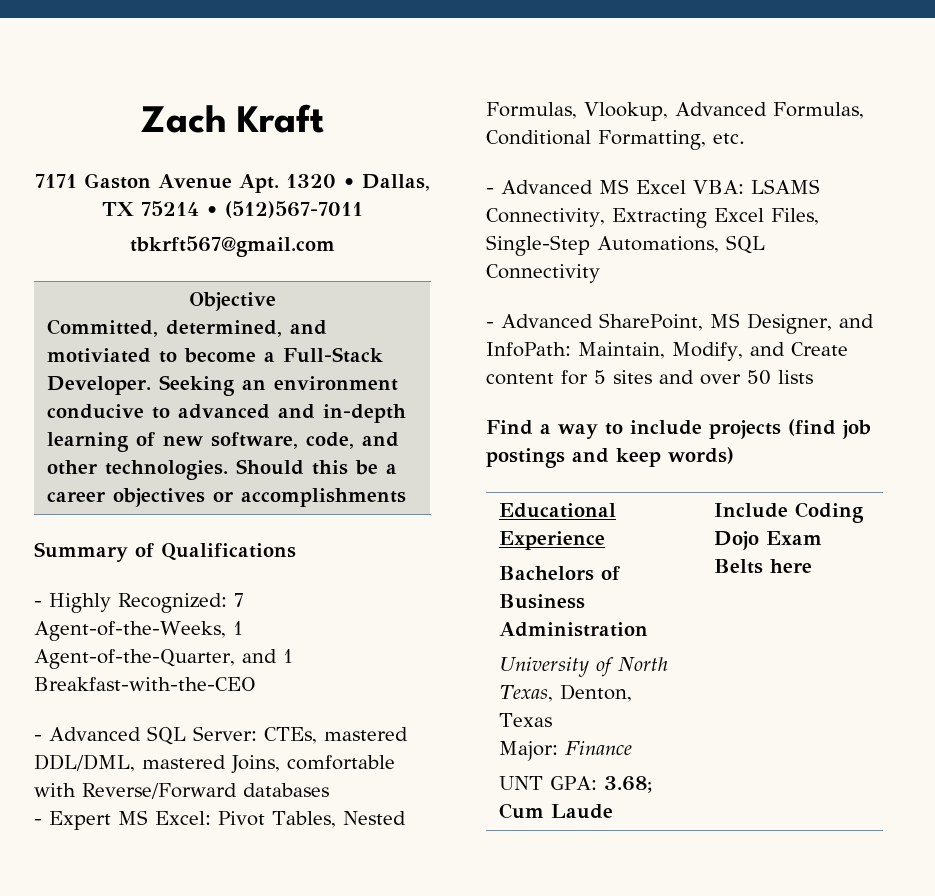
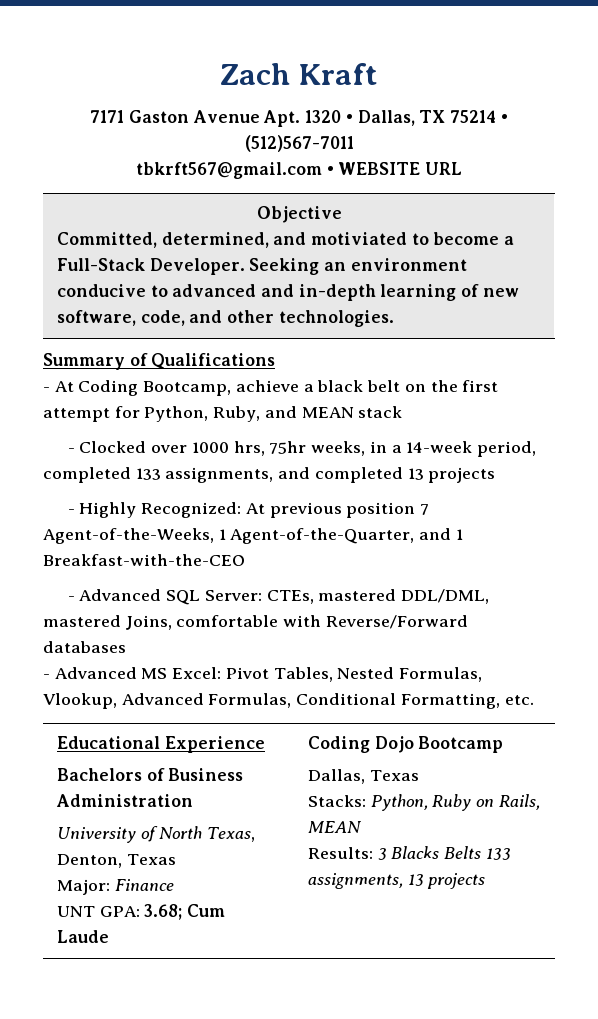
- tbkrft567@gmail.com
+ tbkrft567@gmail.com • WEBSITE URL
  Objective
- Committed, determined, and motiviated to become a Full-Stack Developer. Seeking an environment conducive to advanced and in-depth learning of new software, code, and other technologies. Should this be a career objectives or accomplishments
+ Committed, determined, and motiviated to become a Full-Stack Developer. Seeking an environment conducive to advanced and in-depth learning of new software, code, and other technologies.
  Summary of Qualifications
+ - At Coding Bootcamp, achieve a black belt on the first attempt for Python, Ruby, and MEAN stack
+ - Clocked over 1000 hrs, 75hr weeks, in a 14-week period, completed 133 assignments, and completed 13 projects
- - Highly Recognized: 7 Agent-of-the-Weeks, 1 Agent-of-the-Quarter, and 1 Breakfast-with-the-CEO
+ - Highly Recognized: At previous position 7 Agent-of-the-Weeks, 1 Agent-of-the-Quarter, and 1 Breakfast-with-the-CEO
- - Expert MS Excel: Pivot Tables, Nested Formulas, Vlookup, Advanced Formulas, Conditional Formatting, etc.
+ - Advanced MS Excel: Pivot Tables, Nested Formulas, Vlookup, Advanced Formulas, Conditional Formatting, etc.
- - Advanced MS Excel VBA: LSAMS Connectivity, Extracting Excel Files, Single-Step Automations, SQL Connectivity
- - Advanced SharePoint, MS Designer, and InfoPath: Maintain, Modify, and Create content for 5 sites and over 50 lists
- Find a way to include projects (find job postings and keep words)
  Educational Experience
  Bachelors of Business Administration
  University of North Texas, Denton, Texas
  Major: Finance
- UNT GPA: 3.68; Cum Laude | Include Coding Dojo Exam Belts here
+ UNT GPA: 3.68; Cum Laude | Coding Dojo Bootcamp
+ Dallas, Texas
+ Stacks: Python, Ruby on Rails, MEAN
+ Results: 3 Blacks Belts 133 assignments, 13 projects

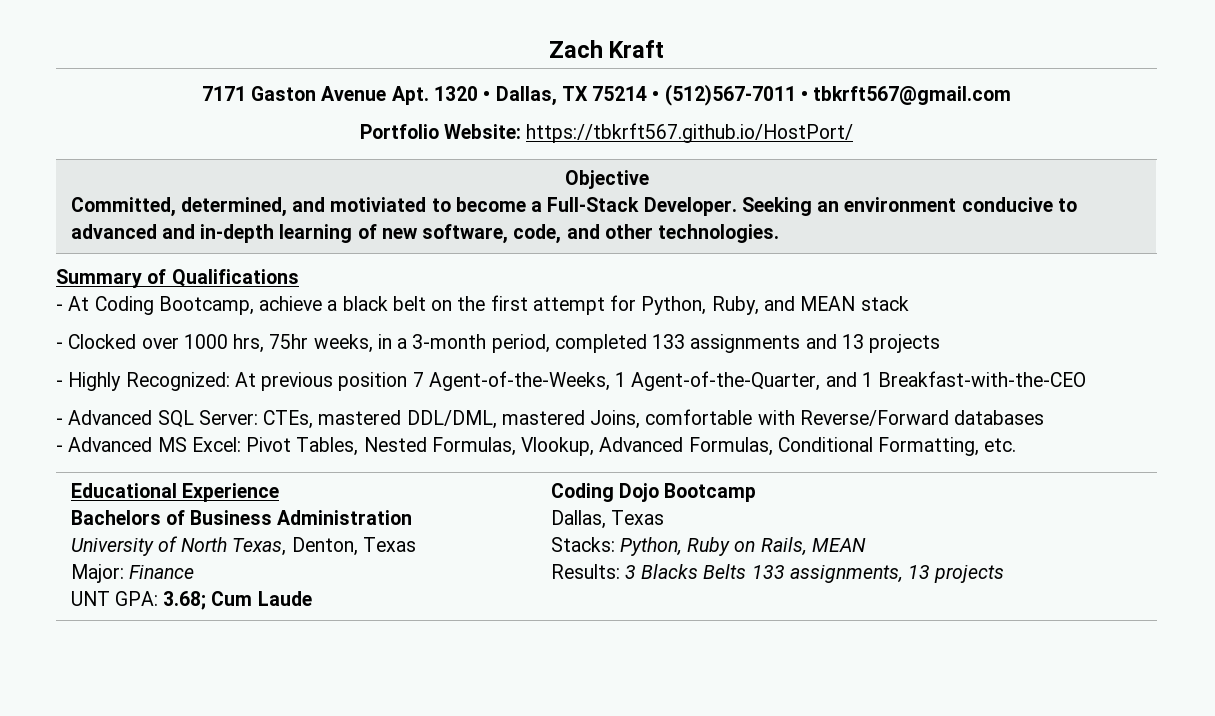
- 7171 Gaston Avenue Apt. 1320 • Dallas, TX 75214 • (512)567-7011
- tbkrft567@gmail.com • WEBSITE URL
+ 7171 Gaston Avenue Apt. 1320 • Dallas, TX 75214 • (512)567-7011 • tbkrft567@gmail.com
+ Portfolio Website: https://tbkrft567.github.io/HostPort/
- - Clocked over 1000 hrs, 75hr weeks, in a 14-week period, completed 133 assignments, and completed 13 projects
+ - Clocked over 1000 hrs, 75hr weeks, in a 3-month period, completed 133 assignments and 13 projects

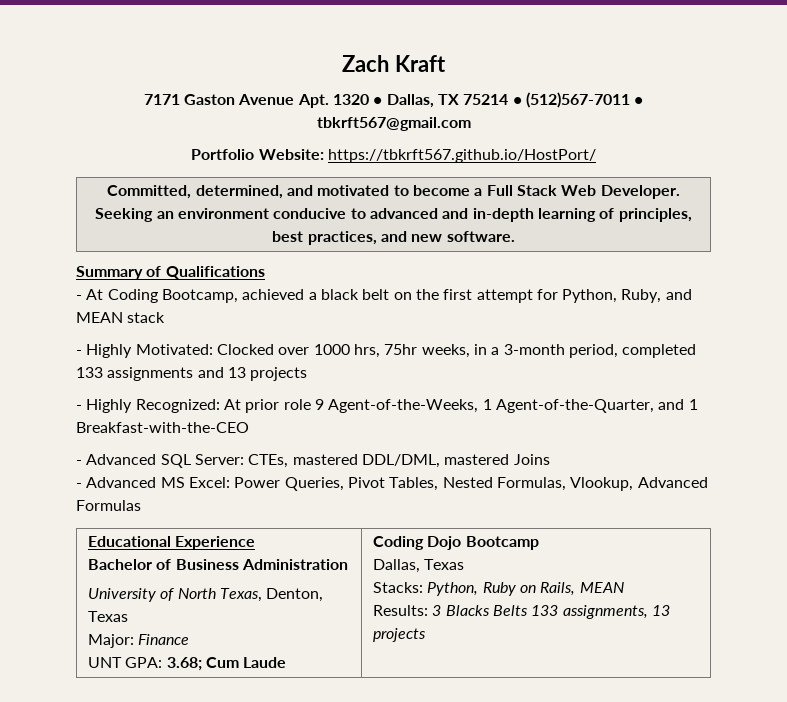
- Objective
- Committed, determined, and motiviated to become a Full-Stack Developer. Seeking an environment conducive to advanced and in-depth learning of new software, code, and other technologies.
+ Committed, determined, and motivated to become a Full Stack Web Developer. Seeking an environment conducive to advanced and in-depth learning of principles, best practices, and new software.
- - At Coding Bootcamp, achieve a black belt on the first attempt for Python, Ruby, and MEAN stack
+ - At Coding Bootcamp, achieved a black belt on the first attempt for Python, Ruby, and MEAN stack
- - Clocked over 1000 hrs, 75hr weeks, in a 3-month period, completed 133 assignments and 13 projects
+ - Highly Motivated: Clocked over 1000 hrs, 75hr weeks, in a 3-month period, completed 133 assignments and 13 projects
- - Highly Recognized: At previous position 7 Agent-of-the-Weeks, 1 Agent-of-the-Quarter, and 1 Breakfast-with-the-CEO
+ - Highly Recognized: At prior role 9 Agent-of-the-Weeks, 1 Agent-of-the-Quarter, and 1 Breakfast-with-the-CEO
- - Advanced SQL Server: CTEs, mastered DDL/DML, mastered Joins, comfortable with Reverse/Forward databases
+ - Advanced SQL Server: CTEs, mastered DDL/DML, mastered Joins
- - Advanced MS Excel: Pivot Tables, Nested Formulas, Vlookup, Advanced Formulas, Conditional Formatting, etc.
+ - Advanced MS Excel: Power Queries, Pivot Tables, Nested Formulas, Vlookup, Advanced Formulas
  Educational Experience
- Bachelors of Business Administration
+ Bachelor of Business Administration

